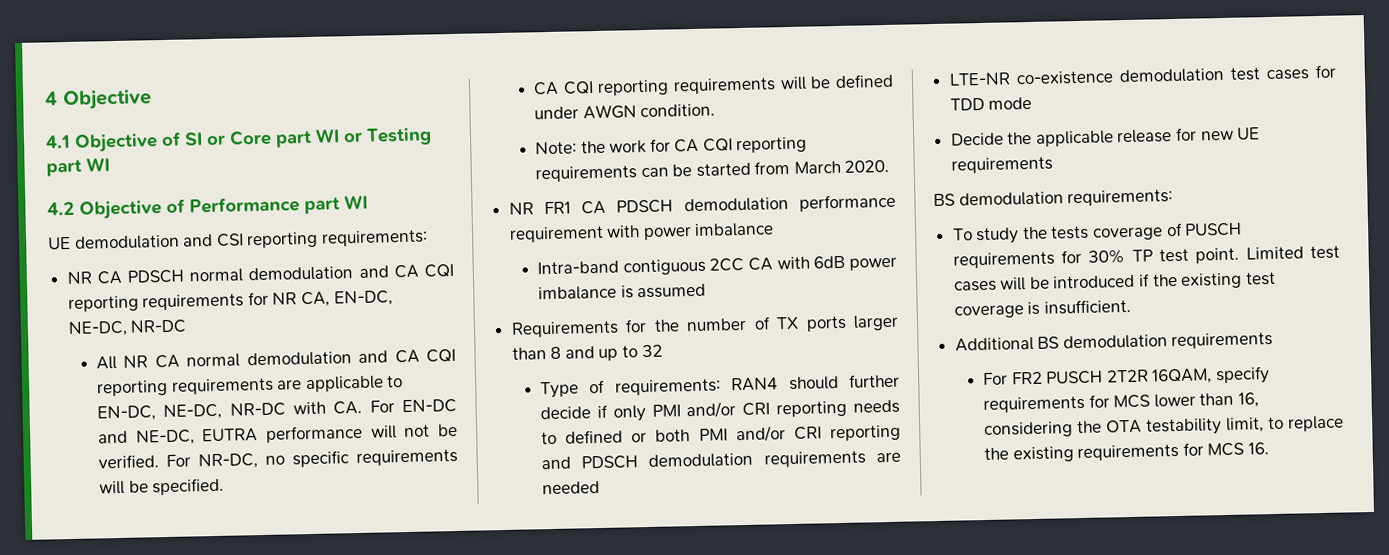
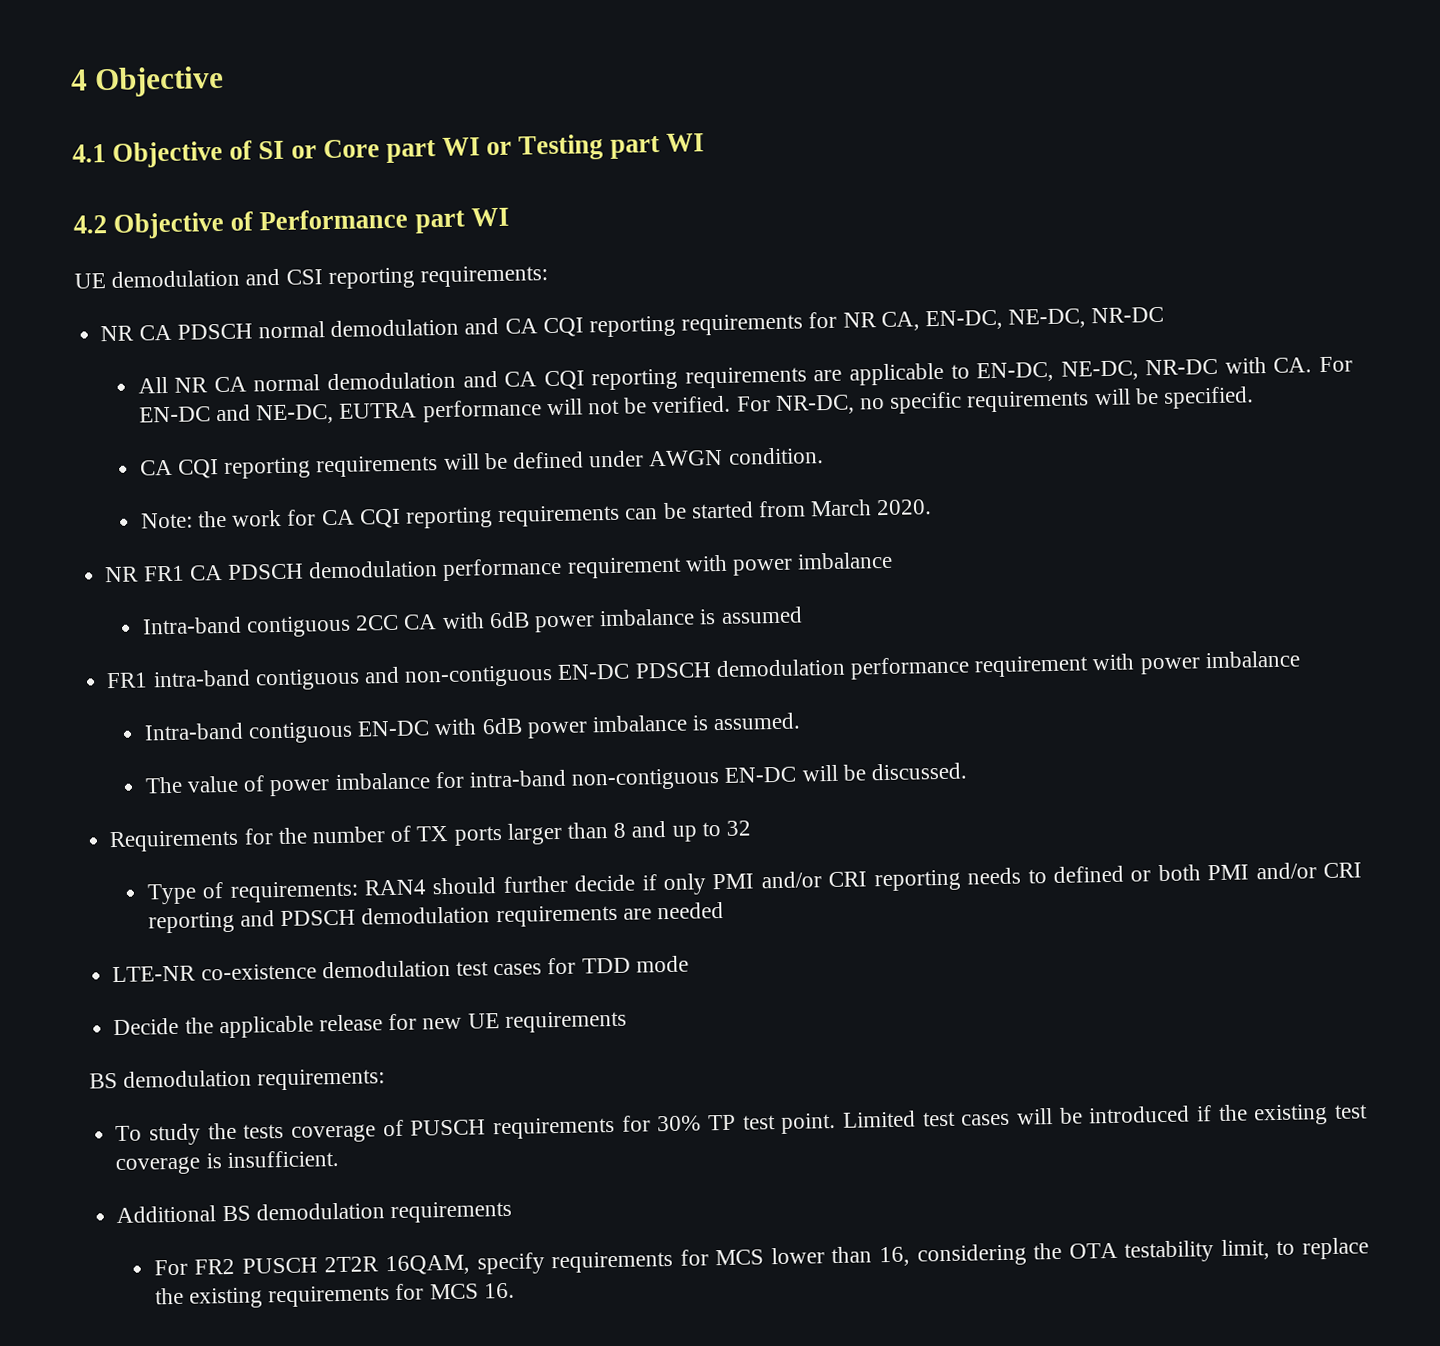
+ FR1 intra-band contiguous and non-contiguous EN-DC PDSCH demodulation performance requirement with power imbalance
+ Intra-band contiguous EN-DC with 6dB power imbalance is assumed.
+ The value of power imbalance for intra-band non-contiguous EN-DC will be discussed.

